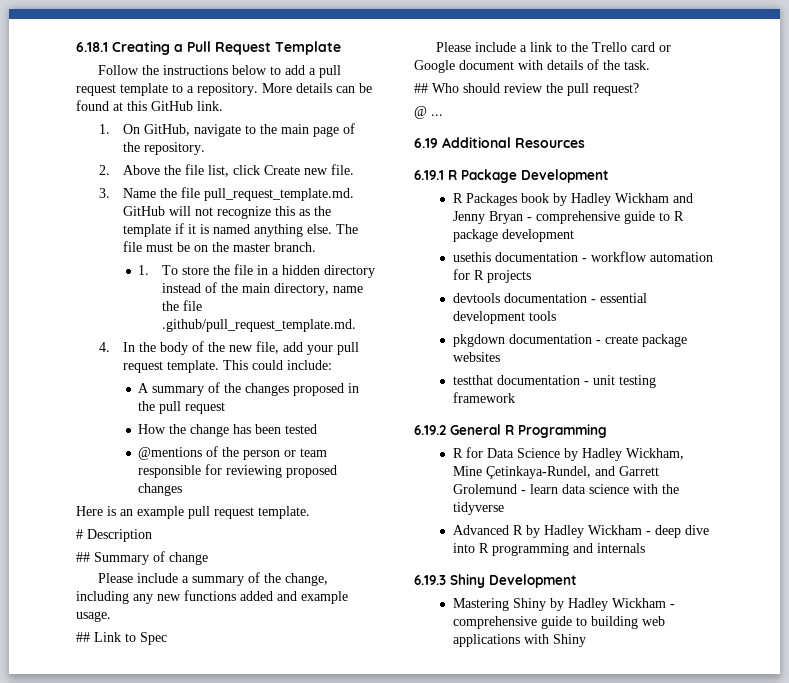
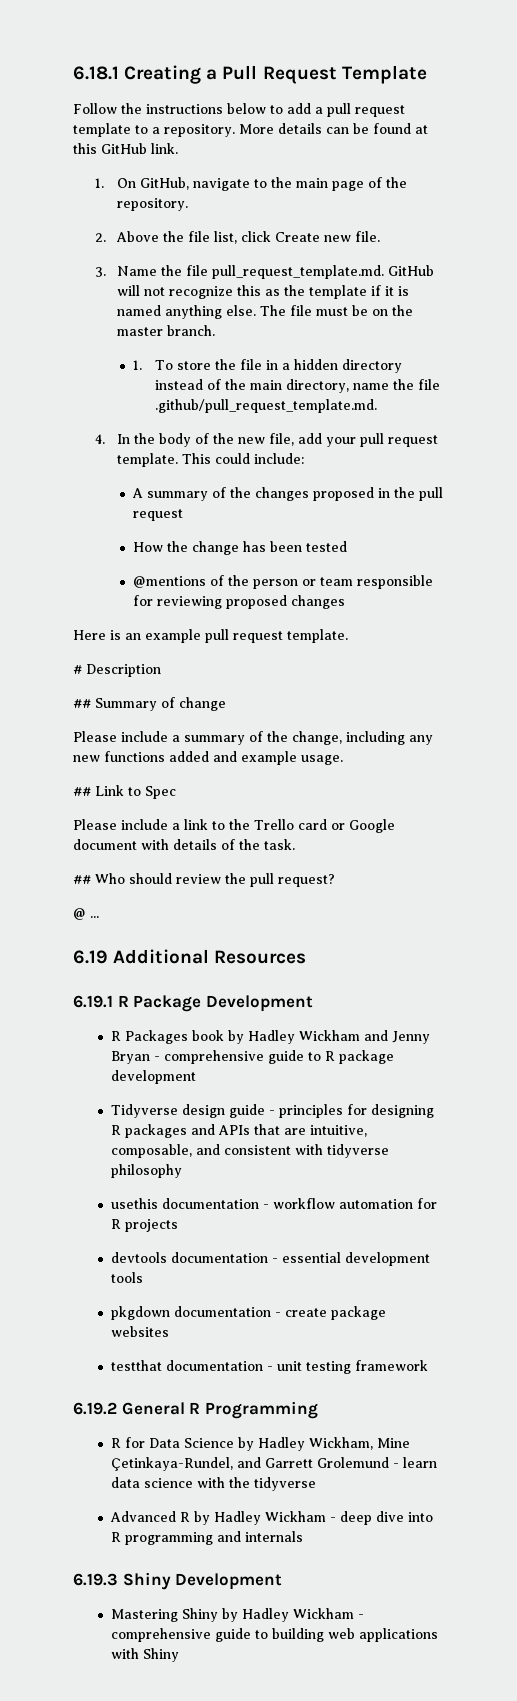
+ Tidyverse design guide - principles for designing R packages and APIs that are intuitive, composable, and consistent with tidyverse philosophy

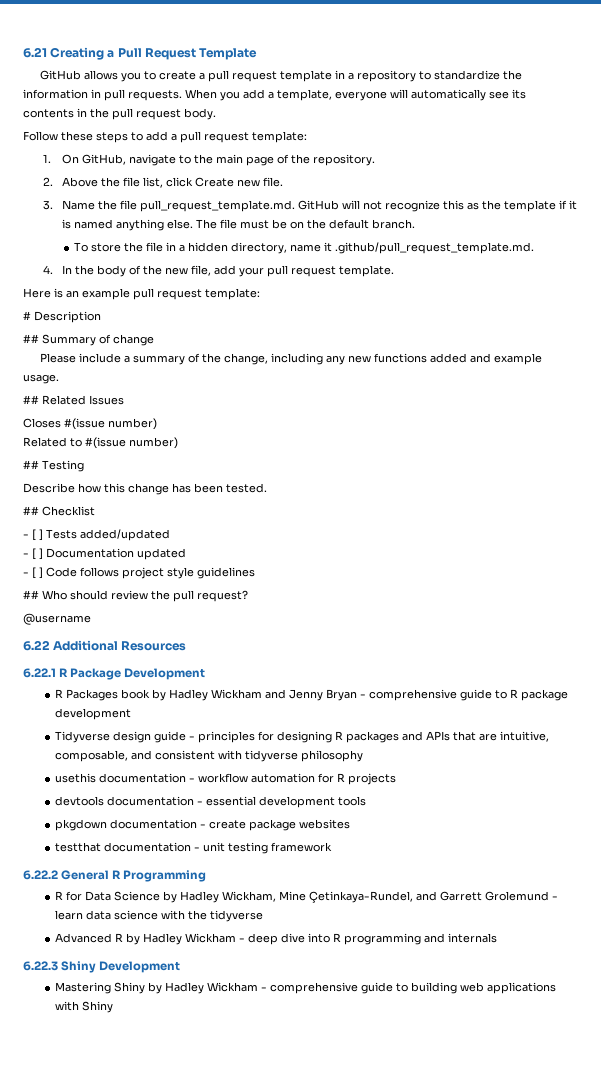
- 6.18.1 Creating a Pull Request Template
+ 6.21 Creating a Pull Request Template
- Follow the instructions below to add a pull request template to a repository. More details can be found at this GitHub link.
+ GitHub allows you to create a pull request template in a repository to standardize the information in pull requests. When you add a template, everyone will automatically see its contents in the pull request body.
+ Follow these steps to add a pull request template:
- The file must be on the master branch.
+ The file must be on the default branch.
- 1. To store the file in a hidden directory instead of the main directory, name the file .github/pull_request_template.md.
+ To store the file in a hidden directory, name it .github/pull_request_template.md.
- This could include:
- A summary of the changes proposed in the pull request
- How the change has been tested
- @mentions of the person or team responsible for reviewing proposed changes
- Here is an example pull request template.
+ Here is an example pull request template:
- ## Link to Spec
- Please include a link to the Trello card or Google document with details of the task.
+ ## Related Issues
+ Closes #(issue number)
+ Related to #(issue number)
+ ## Testing
+ Describe how this change has been tested.
+ ## Checklist
+ - [ ] Tests added/updated
+ - [ ] Documentation updated
+ - [ ] Code follows project style guidelines
- @ ...
- 6.19 Additional Resources
+ @username
+ 6.22 Additional Resources
- 6.19.1 R Package Development
+ 6.22.1 R Package Development
- 6.19.2 General R Programming
+ 6.22.2 General R Programming
- 6.19.3 Shiny Development
+ 6.22.3 Shiny Development

